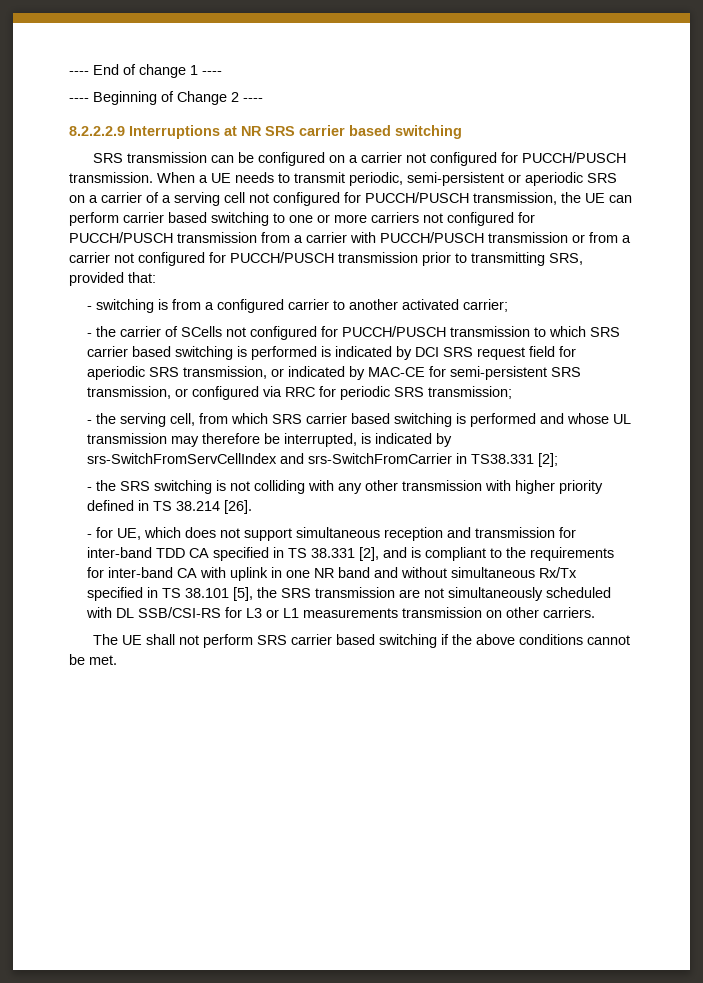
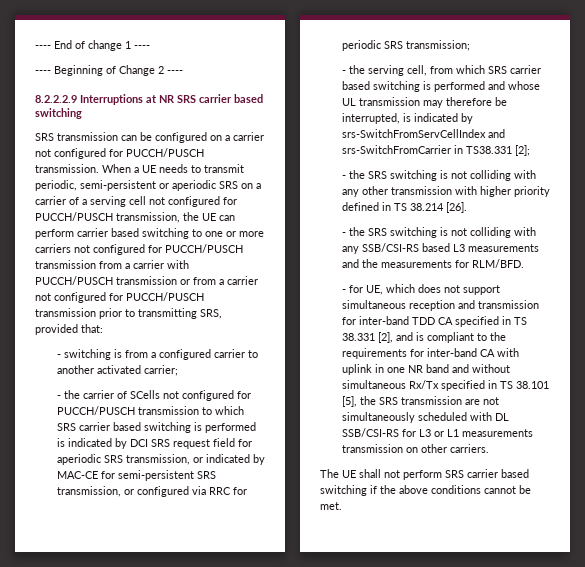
+ - the SRS switching is not colliding with any SSB/CSI-RS based L3 measurements and the measurements for RLM/BFD.

